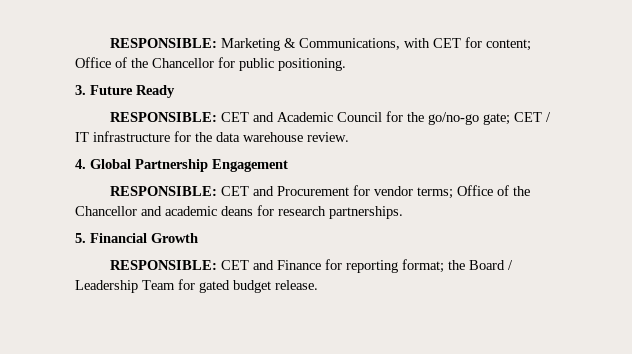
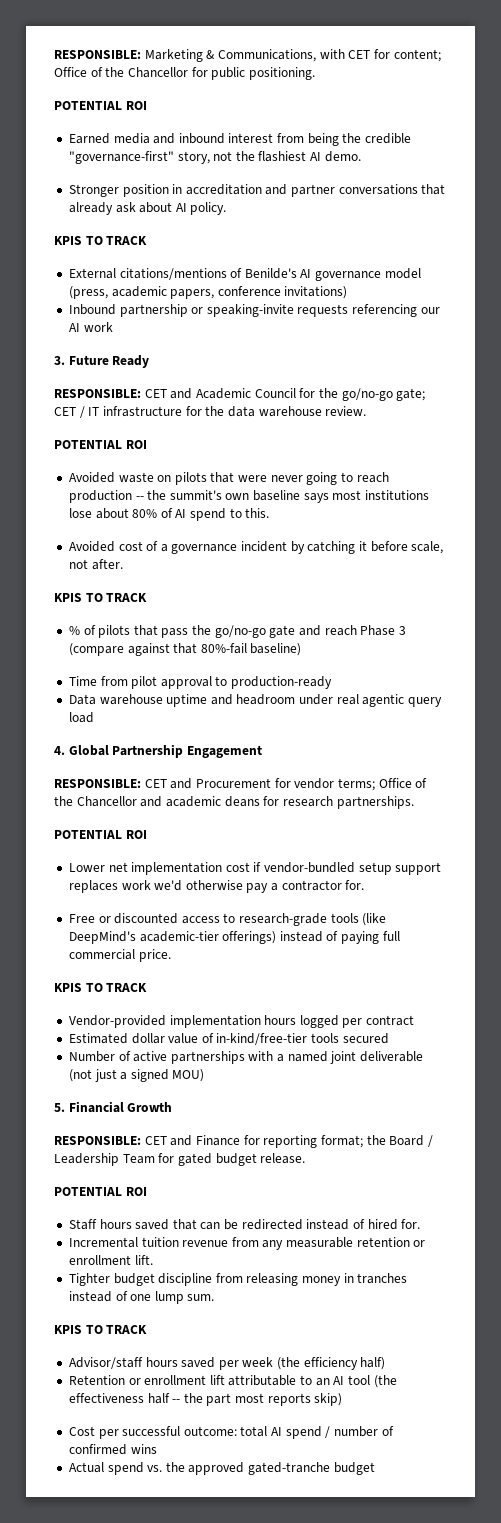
  RESPONSIBLE: Marketing & Communications, with CET for content; Office of the Chancellor for public positioning.
+ POTENTIAL ROI
+ Earned media and inbound interest from being the credible "governance-first" story, not the flashiest AI demo.
+ Stronger position in accreditation and partner conversations that already ask about AI policy.
+ KPIS TO TRACK
+ External citations/mentions of Benilde's AI governance model (press, academic papers, conference invitations)
+ Inbound partnership or speaking-invite requests referencing our AI work
  RESPONSIBLE: CET and Academic Council for the go/no-go gate; CET / IT infrastructure for the data warehouse review.
+ POTENTIAL ROI
+ Avoided waste on pilots that were never going to reach production -- the summit's own baseline says most institutions lose about 80% of AI spend to this.
+ Avoided cost of a governance incident by catching it before scale, not after.
+ KPIS TO TRACK
+ % of pilots that pass the go/no-go gate and reach Phase 3 (compare against that 80%-fail baseline)
+ Time from pilot approval to production-ready
+ Data warehouse uptime and headroom under real agentic query load
  RESPONSIBLE: CET and Procurement for vendor terms; Office of the Chancellor and academic deans for research partnerships.
+ POTENTIAL ROI
+ Lower net implementation cost if vendor-bundled setup support replaces work we'd otherwise pay a contractor for.
+ Free or discounted access to research-grade tools (like DeepMind's academic-tier offerings) instead of paying full commercial price.
+ KPIS TO TRACK
+ Vendor-provided implementation hours logged per contract
+ Estimated dollar value of in-kind/free-tier tools secured
+ Number of active partnerships with a named joint deliverable (not just a signed MOU)
  RESPONSIBLE: CET and Finance for reporting format; the Board / Leadership Team for gated budget release.
+ POTENTIAL ROI
+ Staff hours saved that can be redirected instead of hired for.
+ Incremental tuition revenue from any measurable retention or enrollment lift.
+ Tighter budget discipline from releasing money in tranches instead of one lump sum.
+ KPIS TO TRACK
+ Advisor/staff hours saved per week (the efficiency half)
+ Retention or enrollment lift attributable to an AI tool (the effectiveness half -- the part most reports skip)
+ Cost per successful outcome: total AI spend / number of confirmed wins
+ Actual spend vs. the approved gated-tranche budget

